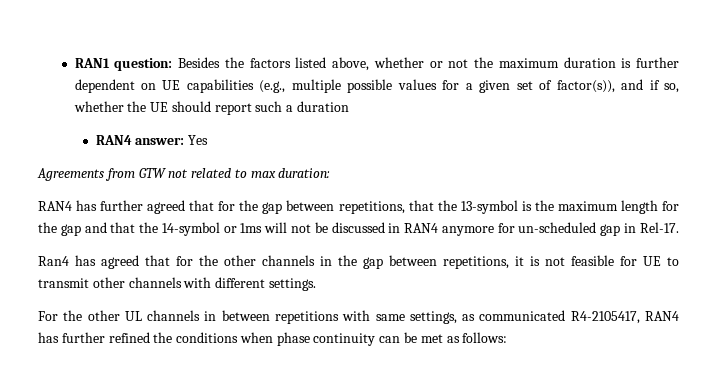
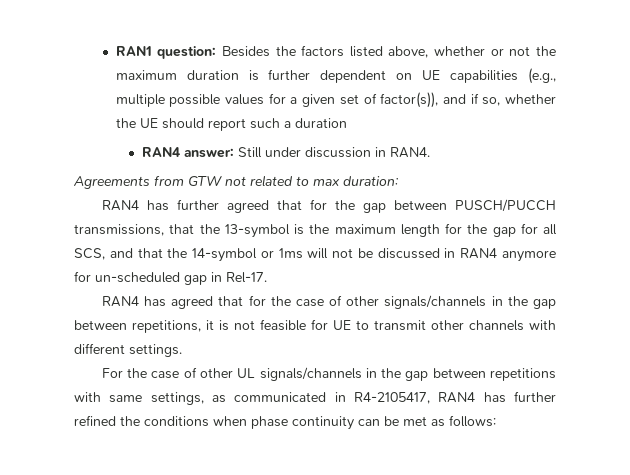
- RAN4 answer: Yes
+ RAN4 answer: Still under discussion in RAN4.
- RAN4 has further agreed that for the gap between repetitions, that the 13-symbol is the maximum length for the gap and that the 14-symbol or 1ms will not be discussed in RAN4 anymore for un-scheduled gap in Rel-17.
+ RAN4 has further agreed that for the gap between PUSCH/PUCCH transmissions, that the 13-symbol is the maximum length for the gap for all SCS, and that the 14-symbol or 1ms will not be discussed in RAN4 anymore for un-scheduled gap in Rel-17.
- Ran4 has agreed that for the other channels in the gap between repetitions, it is not feasible for UE to transmit other channels with different settings.
+ RAN4 has agreed that for the case of other signals/channels in the gap between repetitions, it is not feasible for UE to transmit other channels with different settings.
- For the other UL channels in between repetitions with same settings, as communicated R4-2105417, RAN4 has further refined the conditions when phase continuity can be met as follows:
+ For the case of other UL signals/channels in the gap between repetitions with same settings, as communicated in R4-2105417, RAN4 has further refined the conditions when phase continuity can be met as follows:

